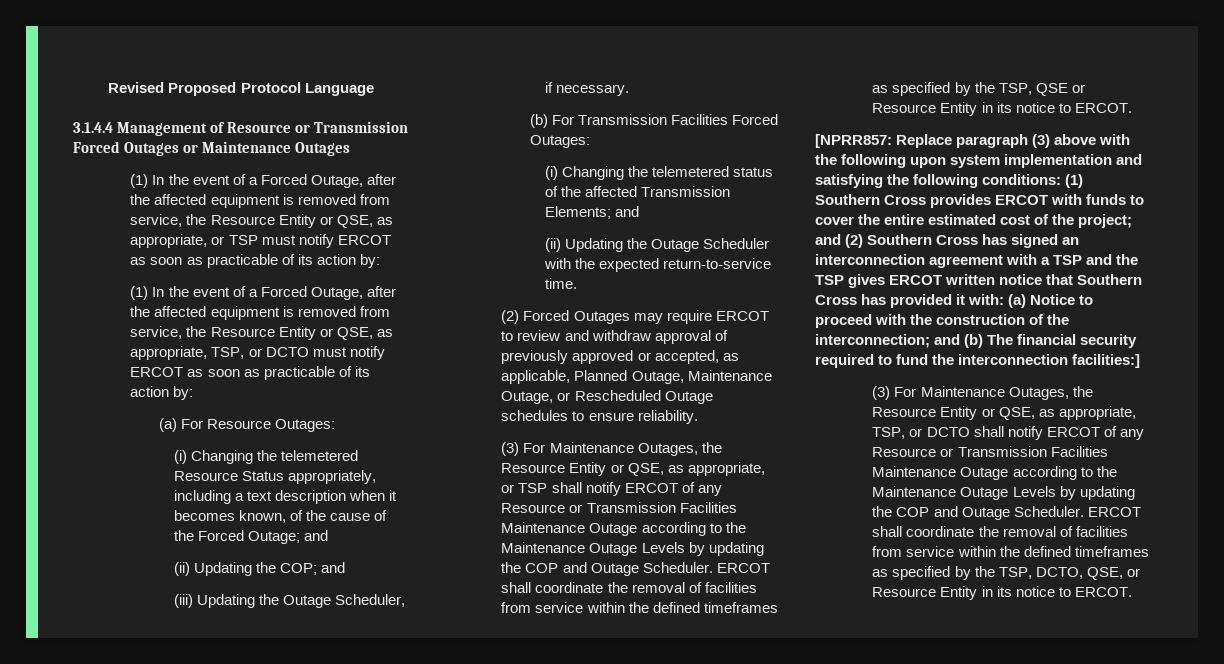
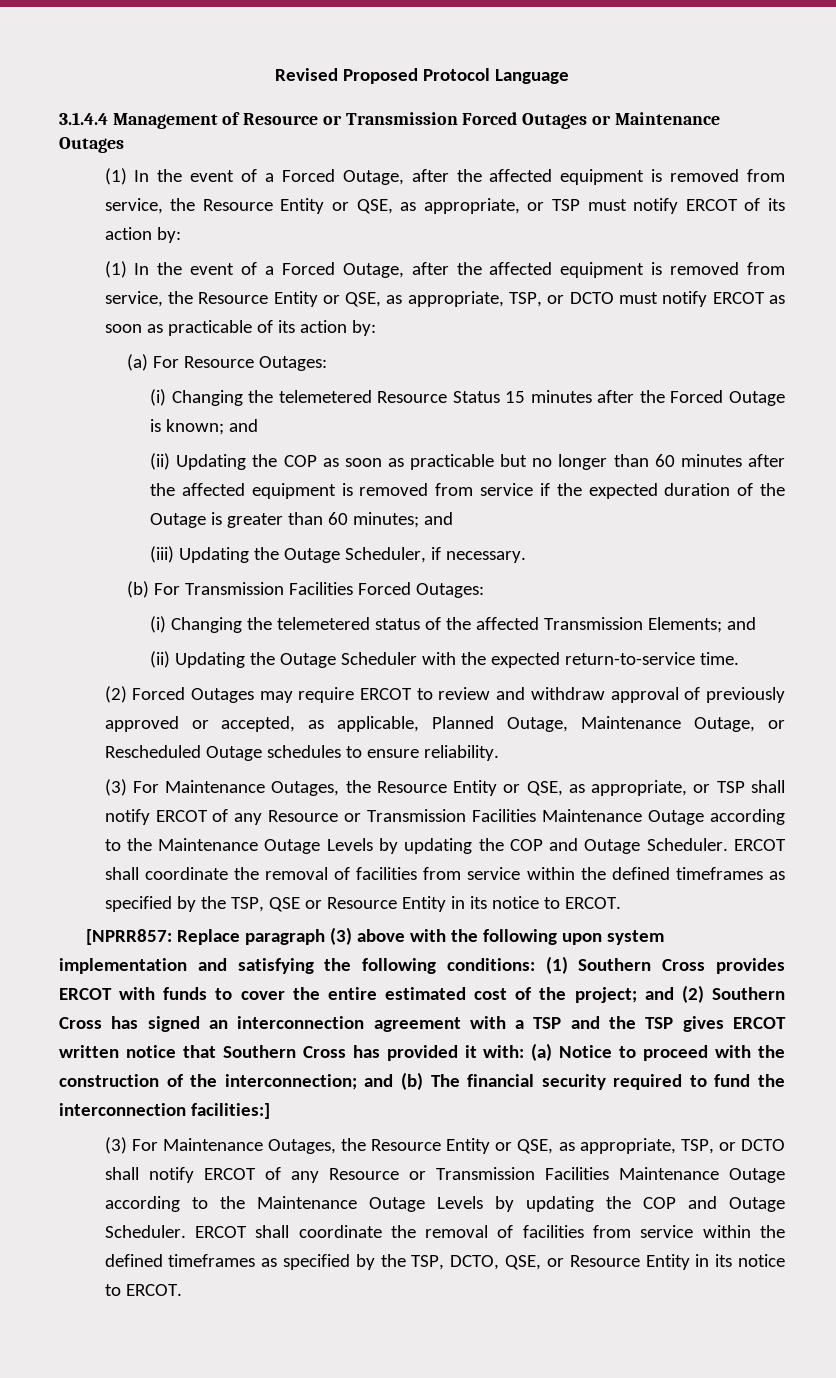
- (1) In the event of a Forced Outage, after the affected equipment is removed from service, the Resource Entity or QSE, as appropriate, or TSP must notify ERCOT as soon as practicable of its action by:
+ (1) In the event of a Forced Outage, after the affected equipment is removed from service, the Resource Entity or QSE, as appropriate, or TSP must notify ERCOT of its action by:
- (i) Changing the telemetered Resource Status appropriately, including a text description when it becomes known, of the cause of the Forced Outage; and
- (ii) Updating the COP; and
+ (i) Changing the telemetered Resource Status 15 minutes after the Forced Outage is known; and
+ (ii) Updating the COP as soon as practicable but no longer than 60 minutes after the affected equipment is removed from service if the expected duration of the Outage is greater than 60 minutes; and

